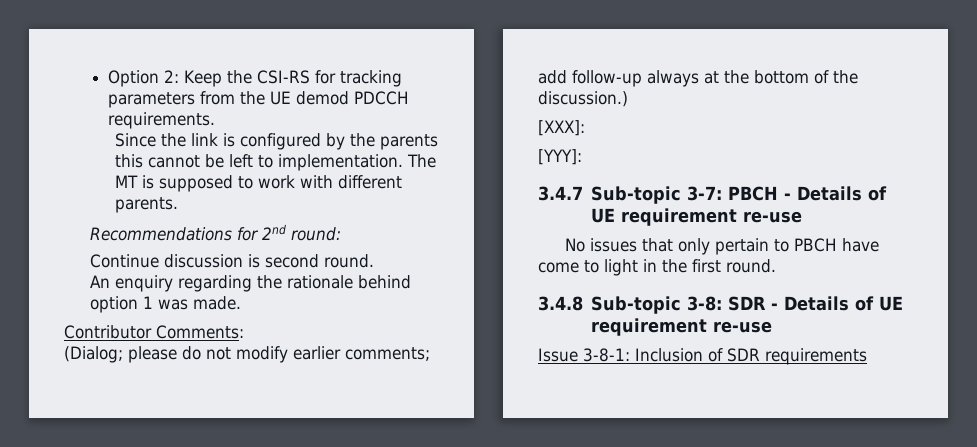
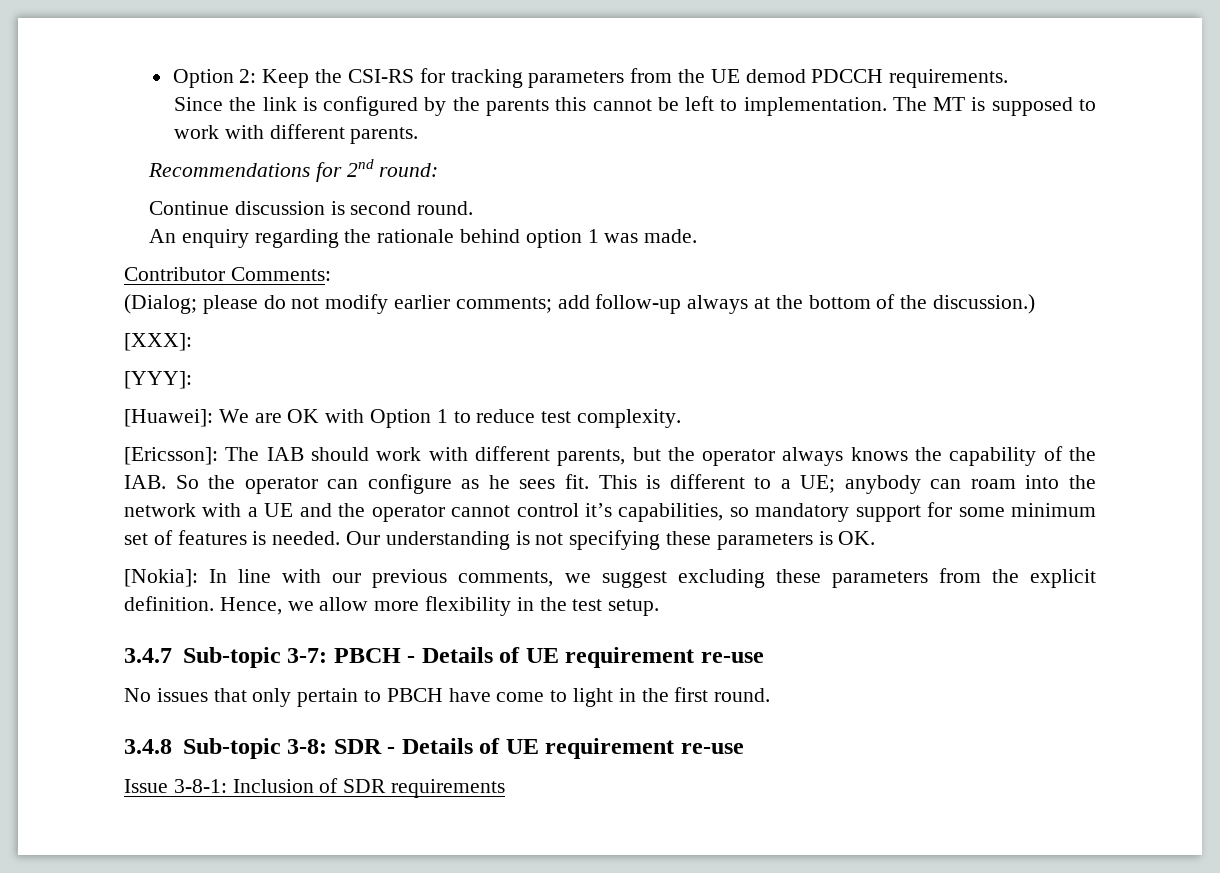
+ [Huawei]: We are OK with Option 1 to reduce test complexity.
+ [Ericsson]: The IAB should work with different parents, but the operator always knows the capability of the IAB. So the operator can configure as he sees fit. This is different to a UE; anybody can roam into the network with a UE and the operator cannot control it’s capabilities, so mandatory support for some minimum set of features is needed. Our understanding is not specifying these parameters is OK.
+ [Nokia]: In line with our previous comments, we suggest excluding these parameters from the explicit definition. Hence, we allow more flexibility in the test setup.

